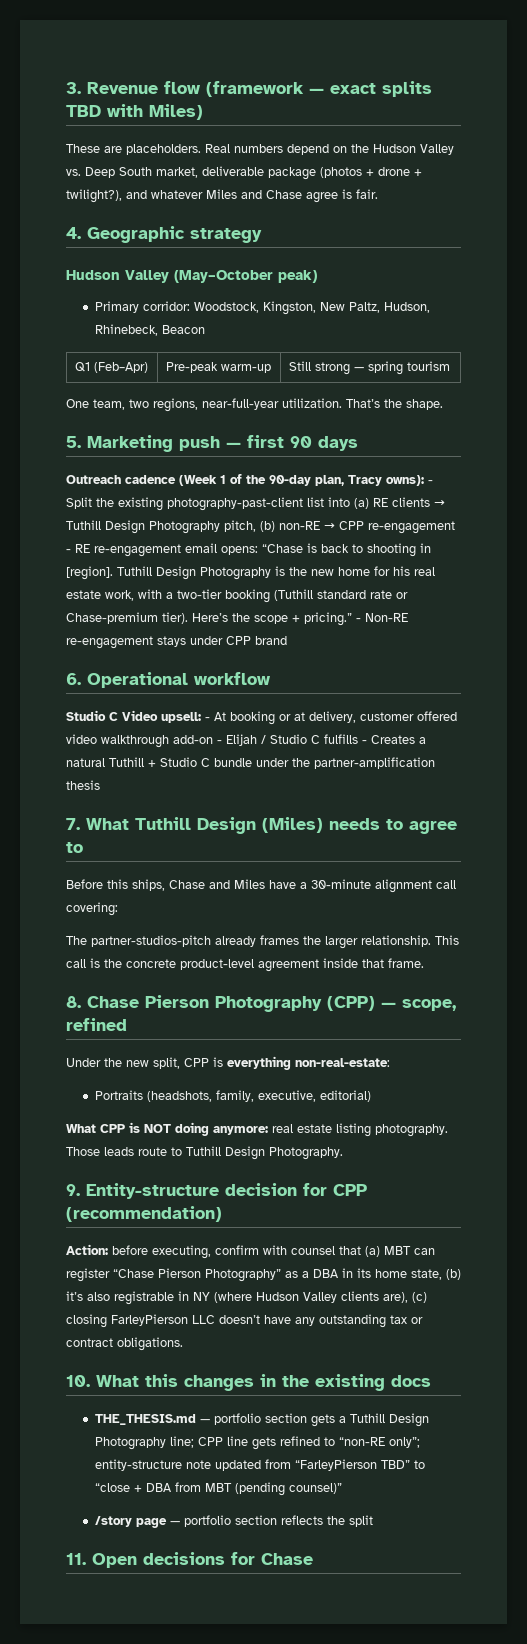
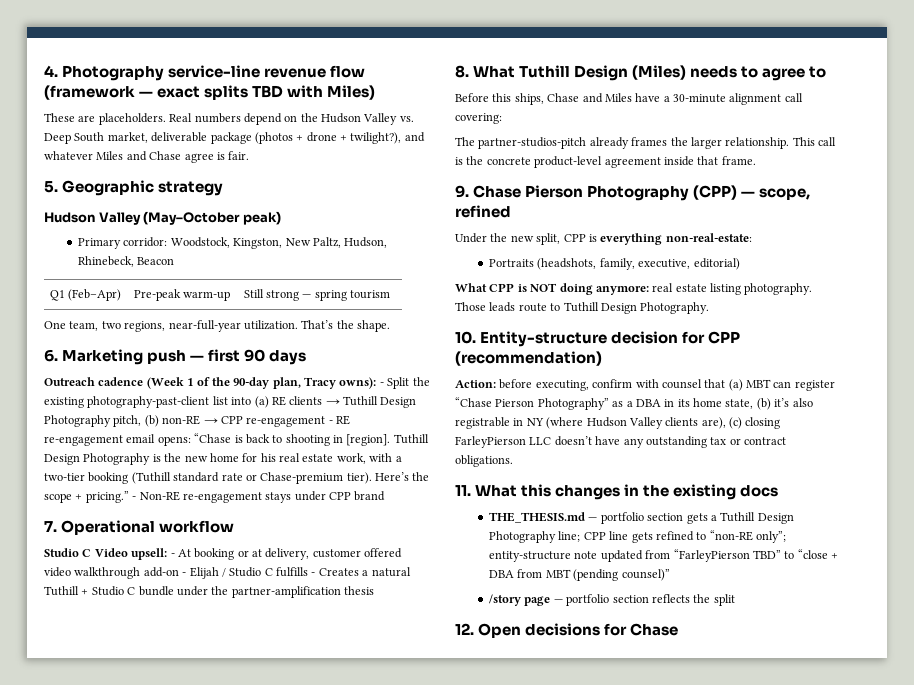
- 3. Revenue flow (framework — exact splits TBD with Miles)
+ 4. Photography service-line revenue flow (framework — exact splits TBD with Miles)
- 4. Geographic strategy
+ 5. Geographic strategy
- 5. Marketing push — first 90 days
+ 6. Marketing push — first 90 days
- 6. Operational workflow
+ 7. Operational workflow
- 7. What Tuthill Design (Miles) needs to agree to
+ 8. What Tuthill Design (Miles) needs to agree to
- 8. Chase Pierson Photography (CPP) — scope, refined
+ 9. Chase Pierson Photography (CPP) — scope, refined
- 9. Entity-structure decision for CPP (recommendation)
+ 10. Entity-structure decision for CPP (recommendation)
- 10. What this changes in the existing docs
+ 11. What this changes in the existing docs
- 11. Open decisions for Chase
+ 12. Open decisions for Chase

